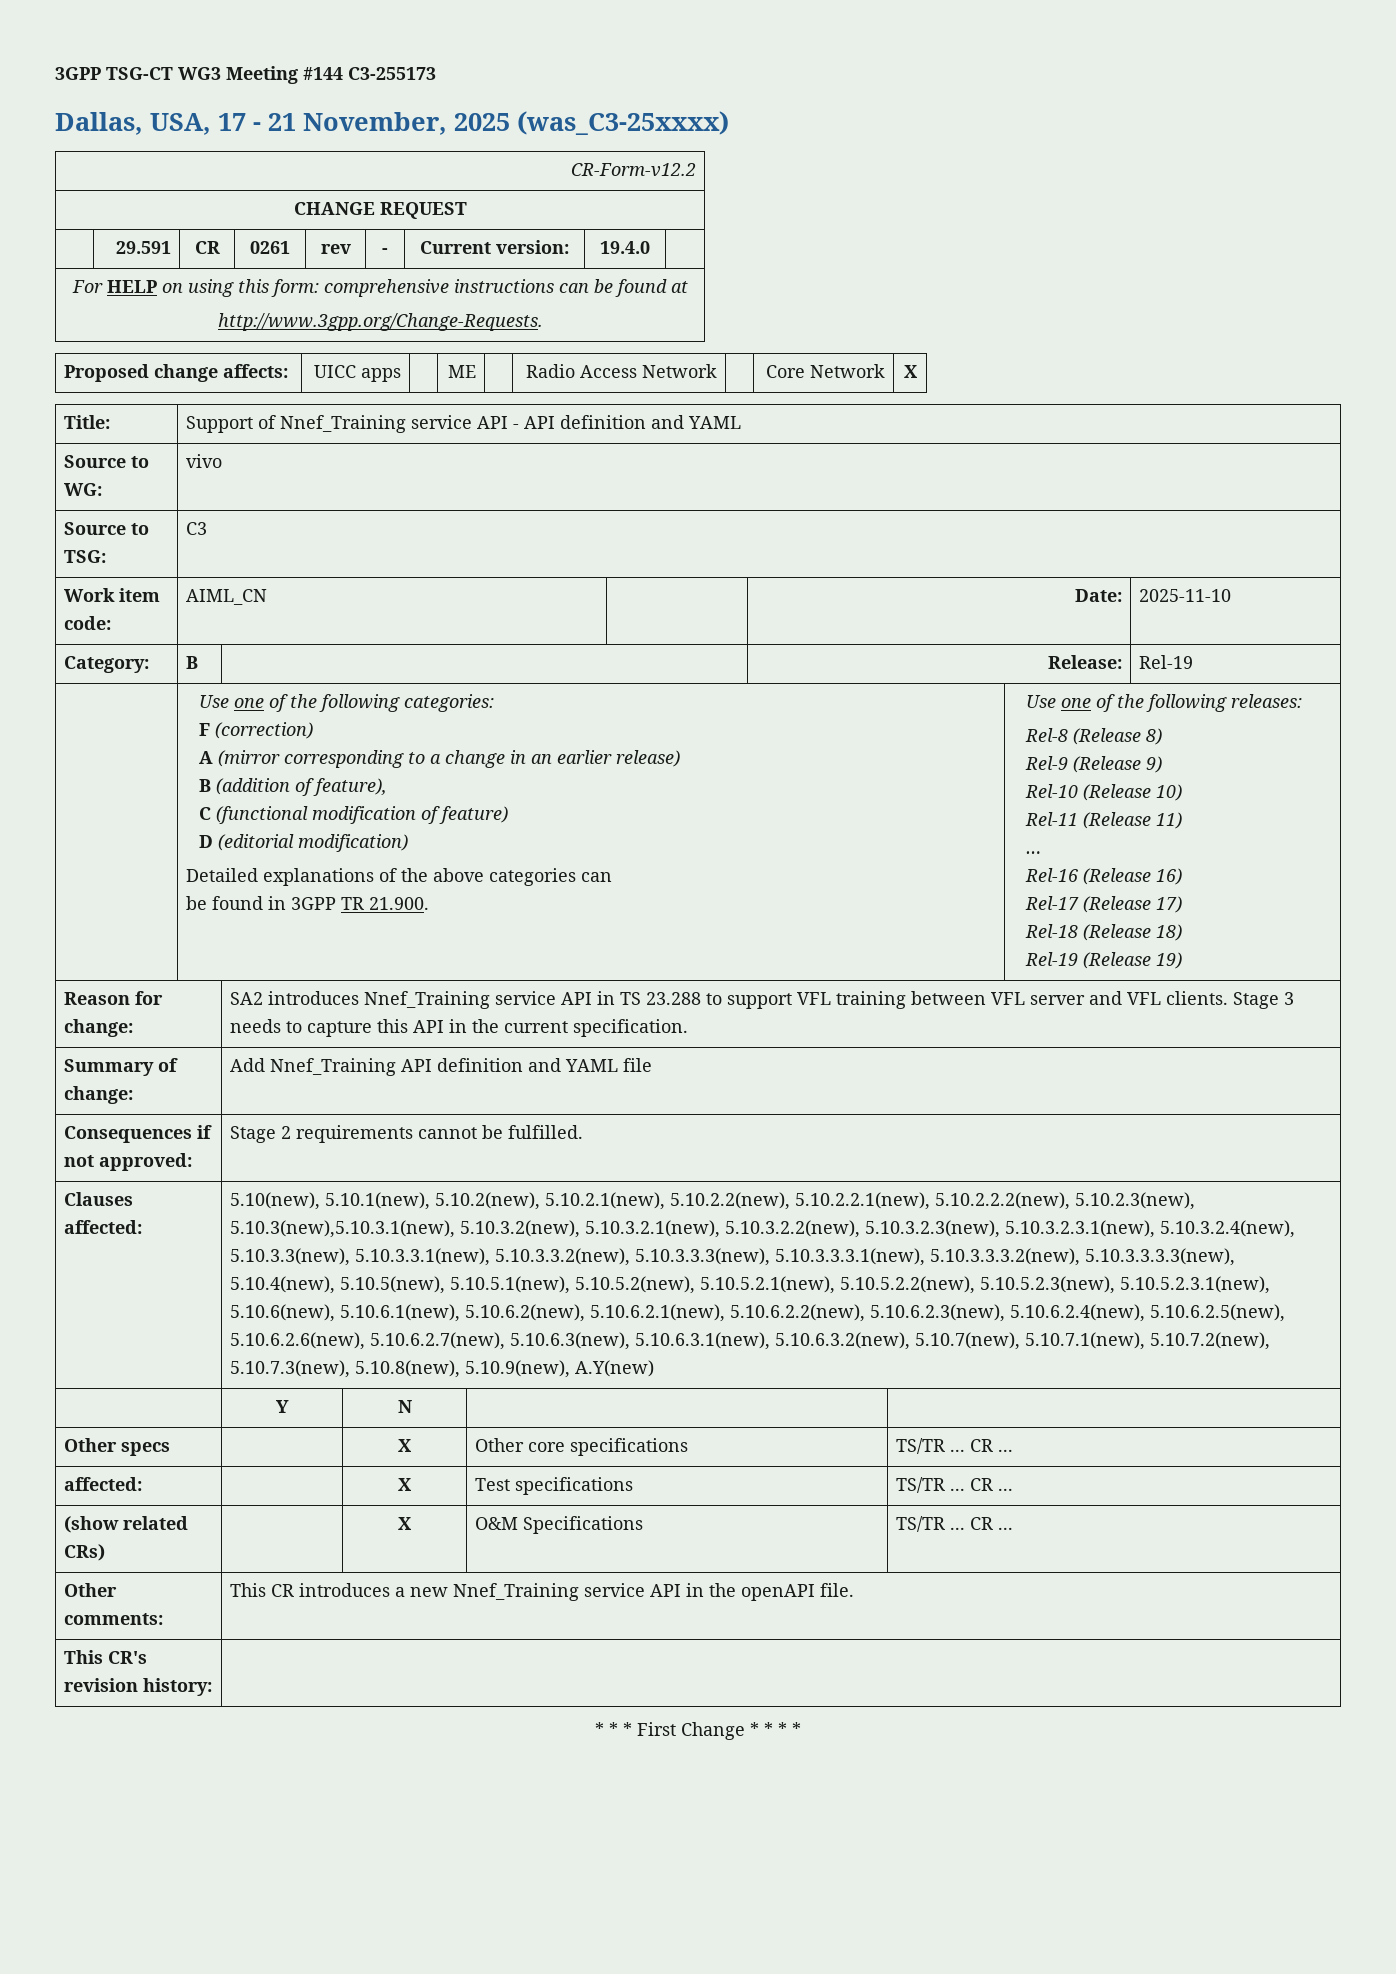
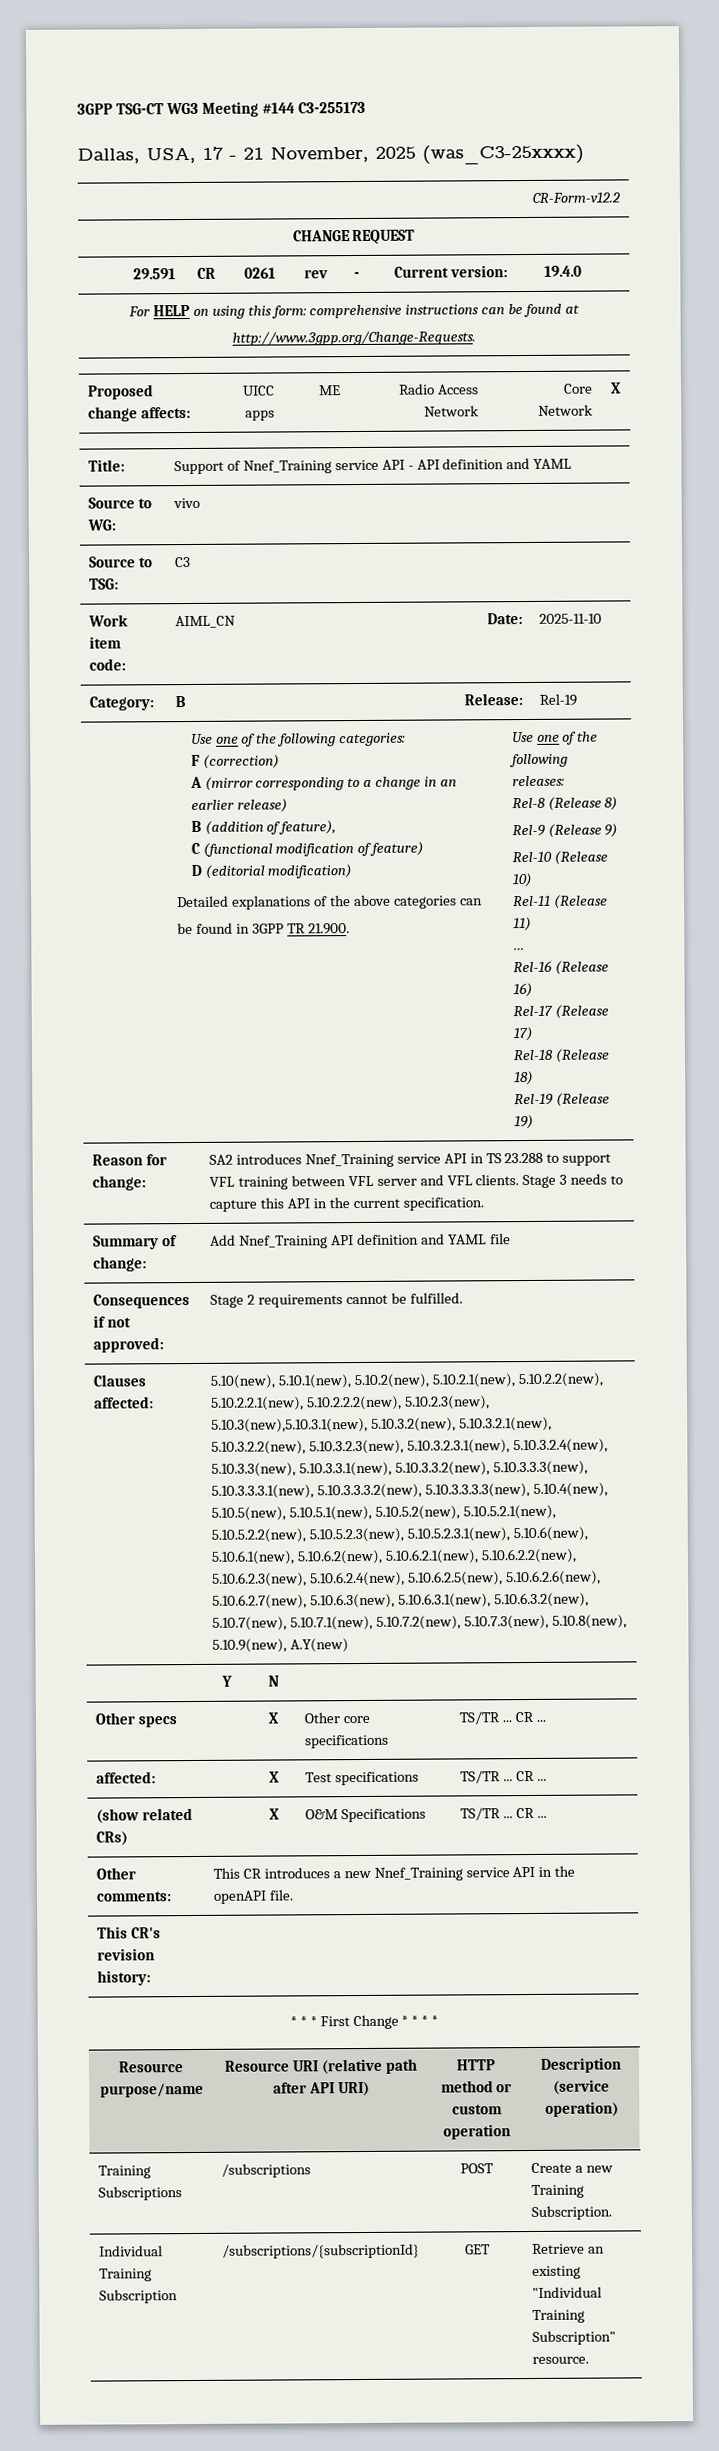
+ Resource purpose/name | Resource URI (relative path after API URI) | HTTP method or custom operation | Description (service operation)
+ Training Subscriptions | /subscriptions | POST | Create a new Training Subscription.
+ Individual Training Subscription | /subscriptions/{subscriptionId} | GET | Retrieve an existing "Individual Training Subscription" resource.

